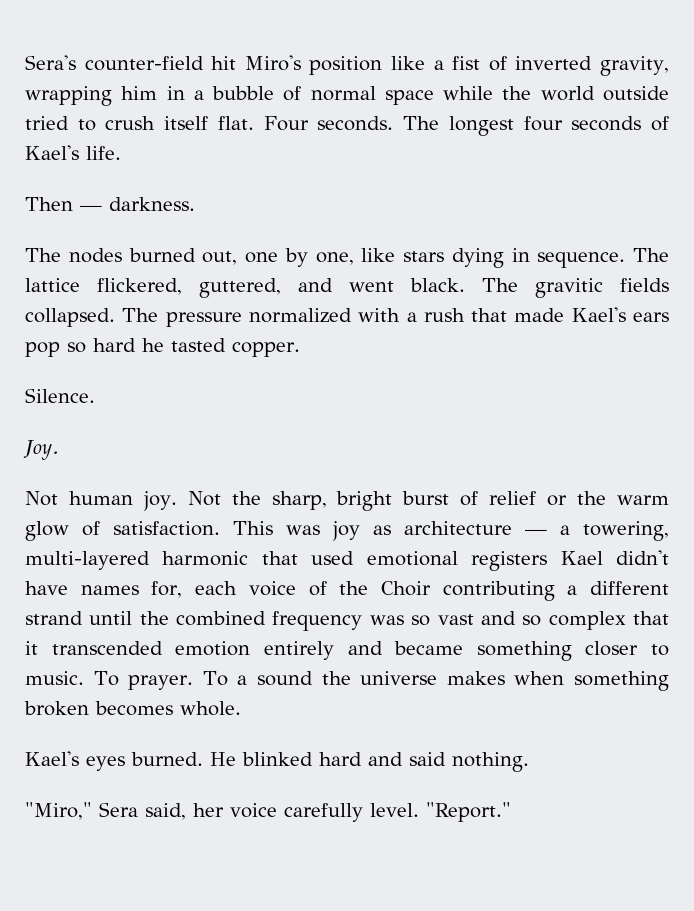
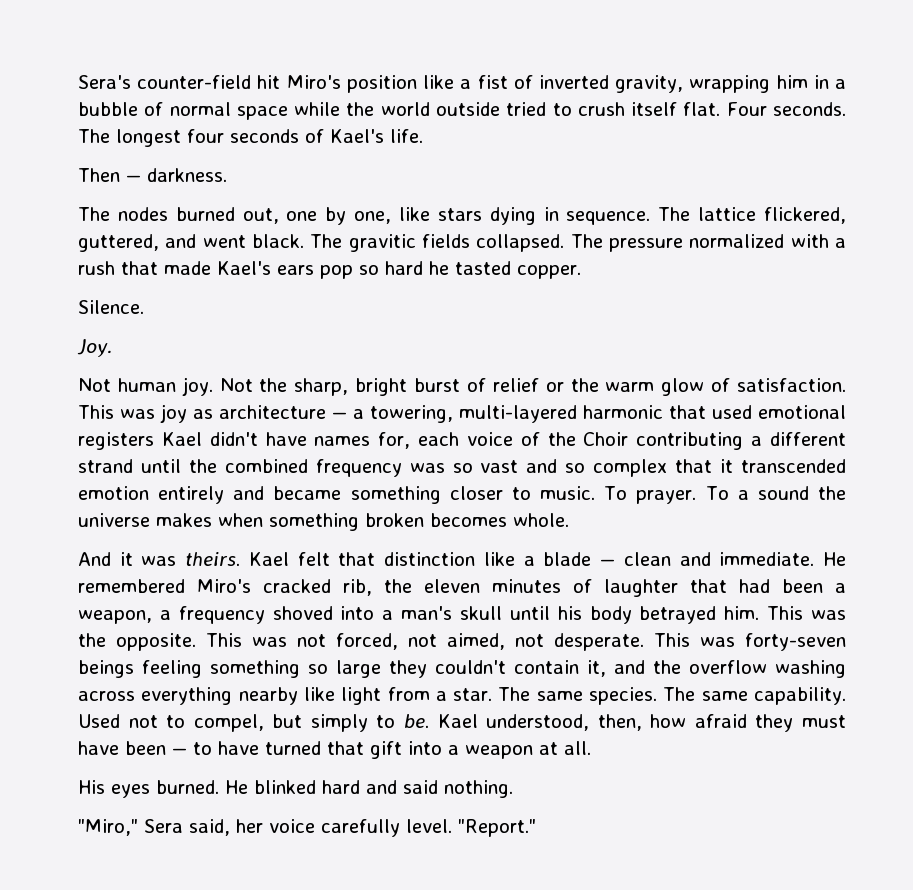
- Kael's eyes burned.
+ And it was theirs. Kael felt that distinction like a blade — clean and immediate. He remembered Miro's cracked rib, the eleven minutes of laughter that had been a weapon, a frequency shoved into a man's skull until his body betrayed him. This was the opposite. This was not forced, not aimed, not desperate. This was forty-seven beings feeling something so large they couldn't contain it, and the overflow washing across everything nearby like light from a star. The same species. The same capability. Used not to compel, but simply to be. Kael understood, then, how afraid they must have been — to have turned that gift into a weapon at all.
+ His eyes burned.

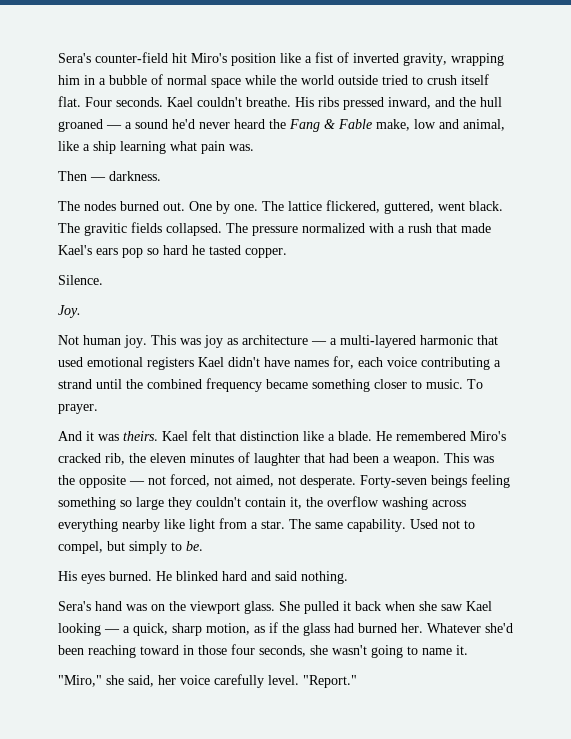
- The longest four seconds of Kael's life.
+ Kael couldn't breathe. His ribs pressed inward, and the hull groaned — a sound he'd never heard the Fang & Fable make, low and animal, like a ship learning what pain was.
- The nodes burned out, one by one, like stars dying in sequence.
+ The nodes burned out. One by one.
- The lattice flickered, guttered, and went black.
+ The lattice flickered, guttered, went black.
- Not the sharp, bright burst of relief or the warm glow of satisfaction.
- This was joy as architecture — a towering, multi-layered harmonic that used emotional registers Kael didn't have names for, each voice of the Choir contributing a different strand until the combined frequency was so vast and so complex that it transcended emotion entirely and became something closer to music.
+ This was joy as architecture — a multi-layered harmonic that used emotional registers Kael didn't have names for, each voice contributing a strand until the combined frequency became something closer to music.
- To a sound the universe makes when something broken becomes whole.
- Kael felt that distinction like a blade — clean and immediate.
+ Kael felt that distinction like a blade.
- He remembered Miro's cracked rib, the eleven minutes of laughter that had been a weapon, a frequency shoved into a man's skull until his body betrayed him. This was the opposite. This was not forced, not aimed, not desperate.
+ He remembered Miro's cracked rib, the eleven minutes of laughter that had been a weapon. This was the opposite — not forced, not aimed, not desperate.
- This was forty-seven beings feeling something so large they couldn't contain it, and the overflow washing across everything nearby like light from a star.
+ Forty-seven beings feeling something so large they couldn't contain it, the overflow washing across everything nearby like light from a star.
- The same species. The same capability.
+ The same capability.
- Kael understood, then, how afraid they must have been — to have turned that gift into a weapon at all.
+ Sera's hand was on the viewport glass. She pulled it back when she saw Kael looking — a quick, sharp motion, as if the glass had burned her. Whatever she'd been reaching toward in those four seconds, she wasn't going to name it.
- "Miro," Sera said, her voice carefully level.
+ "Miro," she said, her voice carefully level.

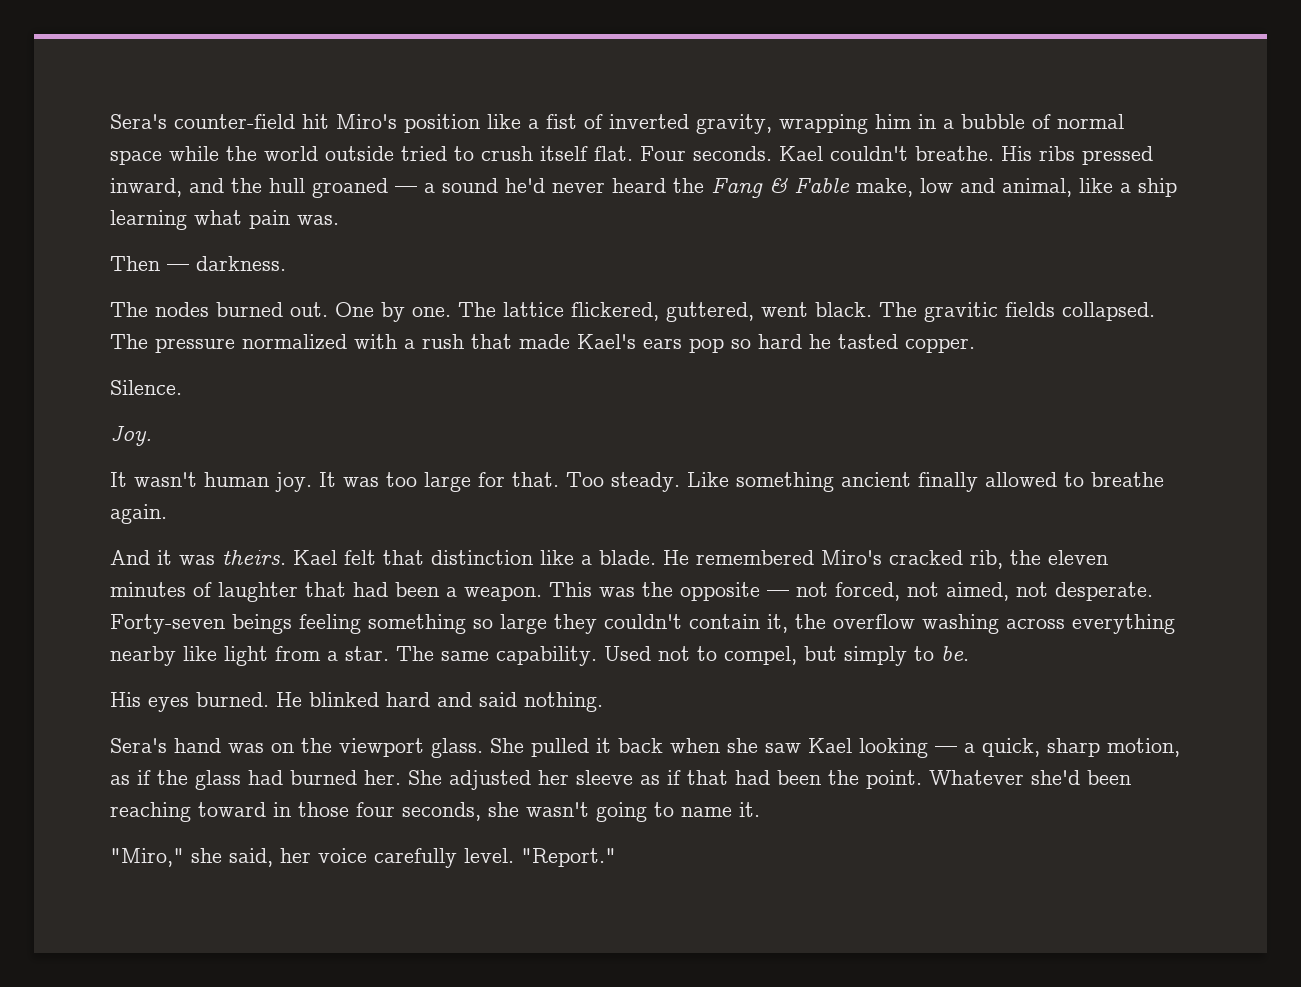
- Not human joy. This was joy as architecture — a multi-layered harmonic that used emotional registers Kael didn't have names for, each voice contributing a strand until the combined frequency became something closer to music. To prayer.
+ It wasn't human joy. It was too large for that. Too steady. Like something ancient finally allowed to breathe again.
+ She adjusted her sleeve as if that had been the point.

